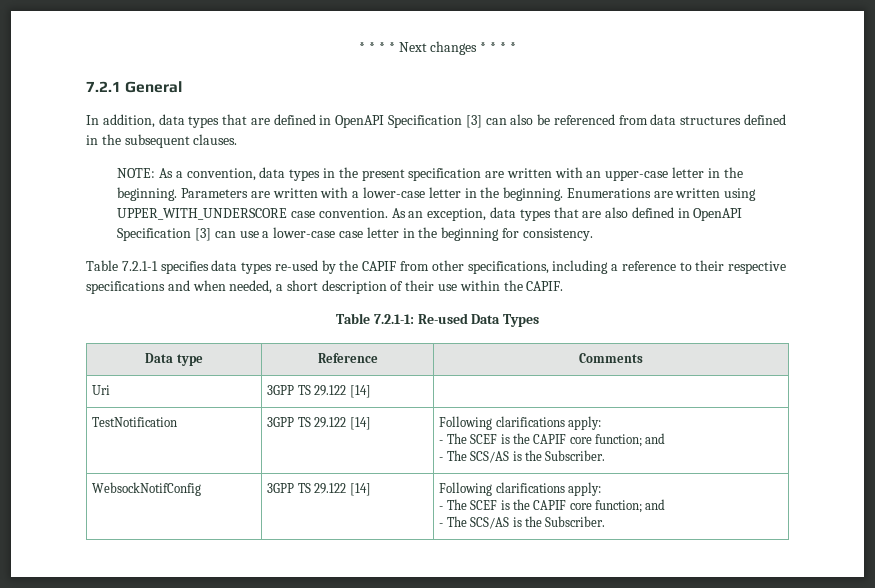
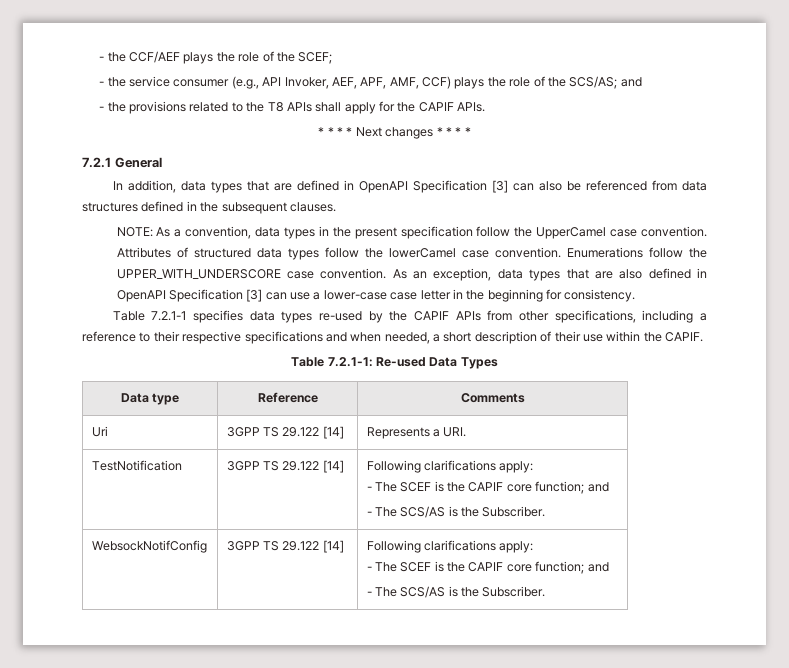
+ - the CCF/AEF plays the role of the SCEF;
+ - the service consumer (e.g., API Invoker, AEF, APF, AMF, CCF) plays the role of the SCS/AS; and
+ - the provisions related to the T8 APIs shall apply for the CAPIF APIs.
- NOTE: As a convention, data types in the present specification are written with an upper-case letter in the beginning. Parameters are written with a lower-case letter in the beginning. Enumerations are written using UPPER_WITH_UNDERSCORE case convention.
+ NOTE: As a convention, data types in the present specification follow the UpperCamel case convention. Attributes of structured data types follow the lowerCamel case convention. Enumerations follow the UPPER_WITH_UNDERSCORE case convention.
- Table 7.2.1-1 specifies data types re-used by the CAPIF from other specifications, including a reference to their respective specifications and when needed, a short description of their use within the CAPIF.
+ Table 7.2.1-1 specifies data types re-used by the CAPIF APIs from other specifications, including a reference to their respective specifications and when needed, a short description of their use within the CAPIF.
- Uri | 3GPP TS 29.122 [14] |
+ Uri | 3GPP TS 29.122 [14] | Represents a URI.

